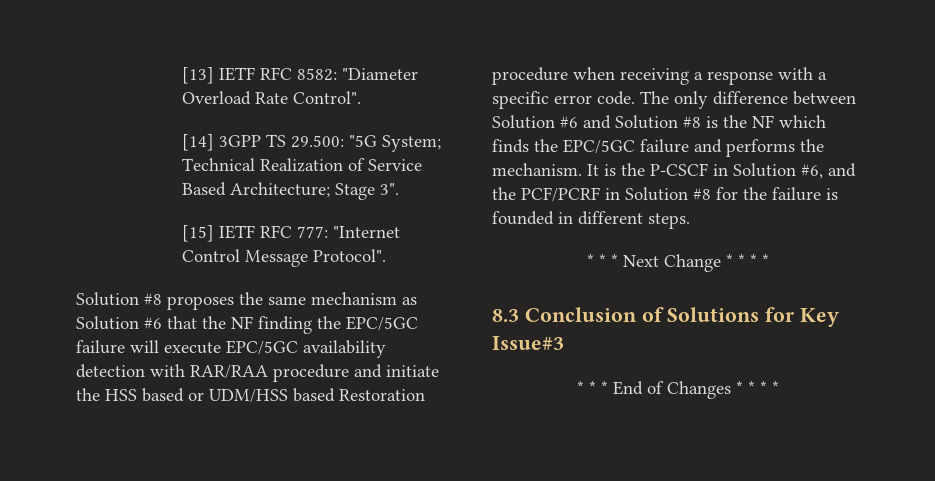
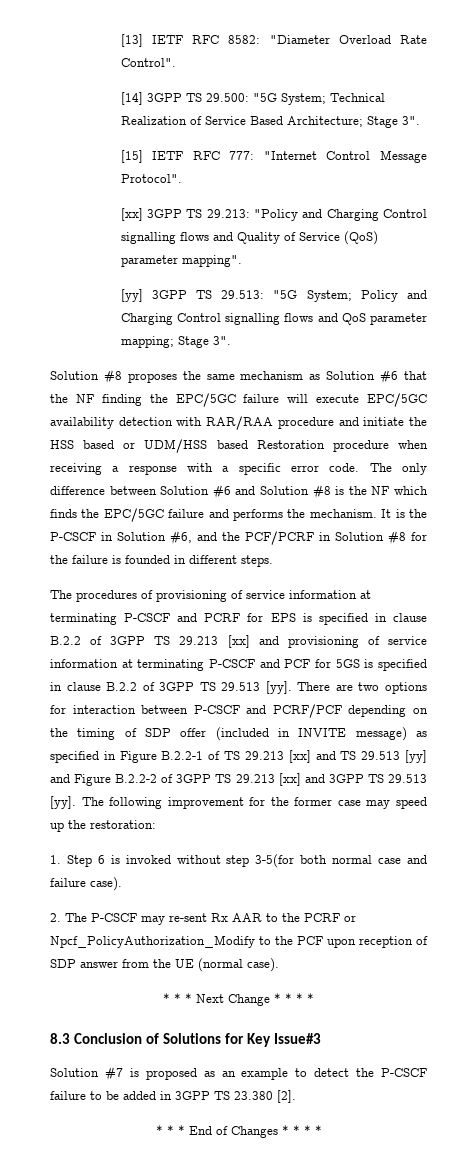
+ [xx] 3GPP TS 29.213: "Policy and Charging Control signalling flows and Quality of Service (QoS) parameter mapping".
+ [yy] 3GPP TS 29.513: "5G System; Policy and Charging Control signalling flows and QoS parameter mapping; Stage 3".
+ The procedures of provisioning of service information at terminating P-CSCF and PCRF for EPS is specified in clause B.2.2 of 3GPP TS 29.213 [xx] and provisioning of service information at terminating P-CSCF and PCF for 5GS is specified in clause B.2.2 of 3GPP TS 29.513 [yy]. There are two options for interaction between P-CSCF and PCRF/PCF depending on the timing of SDP offer (included in INVITE message) as specified in Figure B.2.2-1 of TS 29.213 [xx] and TS 29.513 [yy] and Figure B.2.2-2 of 3GPP TS 29.213 [xx] and 3GPP TS 29.513 [yy]. The following improvement for the former case may speed up the restoration:
+ 1. Step 6 is invoked without step 3-5(for both normal case and failure case).
+ 2. The P-CSCF may re-sent Rx AAR to the PCRF or Npcf_PolicyAuthorization_Modify to the PCF upon reception of SDP answer from the UE (normal case).
+ Solution #7 is proposed as an example to detect the P-CSCF failure to be added in 3GPP TS 23.380 [2].

